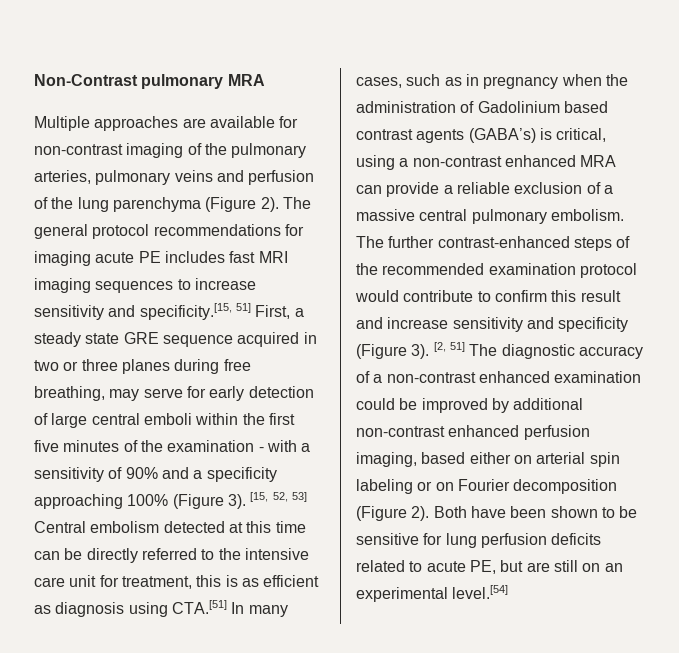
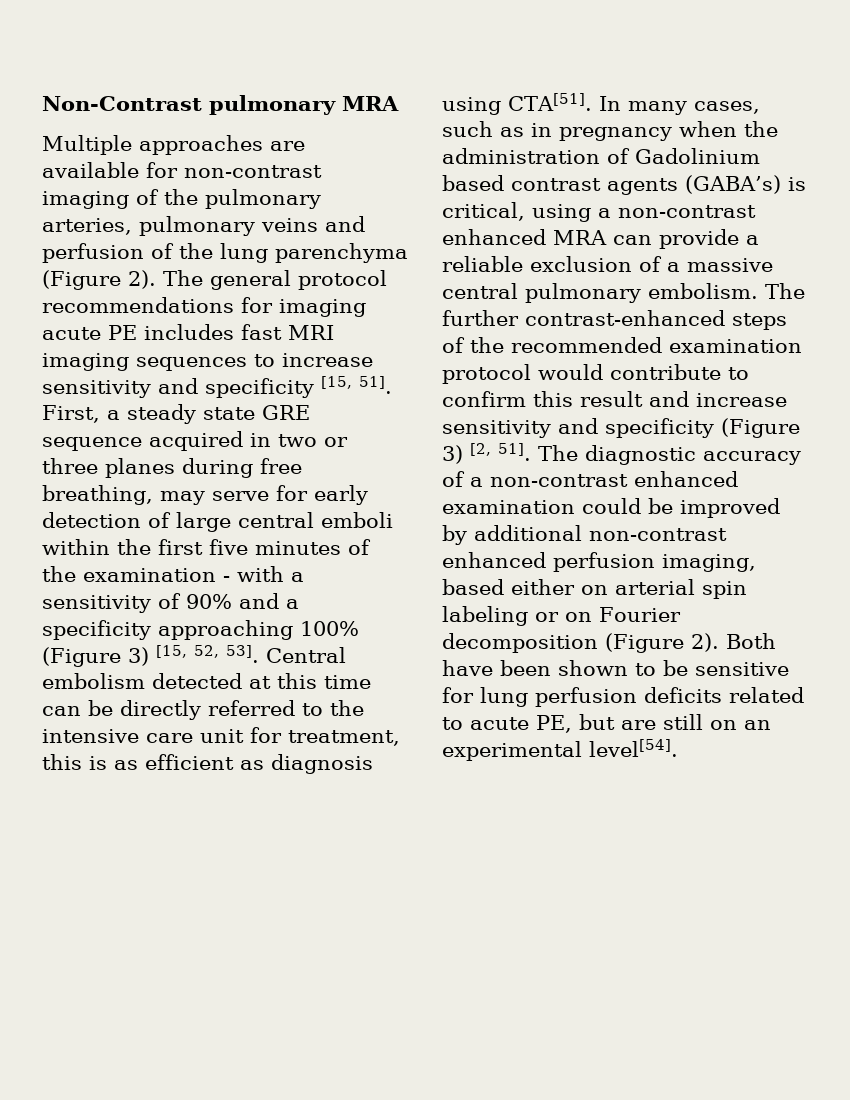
- The general protocol recommendations for imaging acute PE includes fast MRI imaging sequences to increase sensitivity and specificity.[15, 51] First, a steady state GRE sequence acquired in two or three planes during free breathing, may serve for early detection of large central emboli within the first five minutes of the examination - with a sensitivity of 90% and a specificity approaching 100% (Figure 3). [15, 52, 53] Central embolism detected at this time can be directly referred to the intensive care unit for treatment, this is as efficient as diagnosis using CTA.[51] In many cases, such as in pregnancy when the administration of Gadolinium based contrast agents (GABA’s) is critical, using a non-contrast enhanced MRA can provide a reliable exclusion of a massive central pulmonary embolism.
+ The general protocol recommendations for imaging acute PE includes fast MRI imaging sequences to increase sensitivity and specificity [15, 51]. First, a steady state GRE sequence acquired in two or three planes during free breathing, may serve for early detection of large central emboli within the first five minutes of the examination - with a sensitivity of 90% and a specificity approaching 100% (Figure 3) [15, 52, 53]. Central embolism detected at this time can be directly referred to the intensive care unit for treatment, this is as efficient as diagnosis using CTA[51]. In many cases, such as in pregnancy when the administration of Gadolinium based contrast agents (GABA’s) is critical, using a non-contrast enhanced MRA can provide a reliable exclusion of a massive central pulmonary embolism.
- The further contrast-enhanced steps of the recommended examination protocol would contribute to confirm this result and increase sensitivity and specificity (Figure 3). [2, 51] The diagnostic accuracy of a non-contrast enhanced examination could be improved by additional non-contrast enhanced perfusion imaging, based either on arterial spin labeling or on Fourier decomposition (Figure 2).
+ The further contrast-enhanced steps of the recommended examination protocol would contribute to confirm this result and increase sensitivity and specificity (Figure 3) [2, 51]. The diagnostic accuracy of a non-contrast enhanced examination could be improved by additional non-contrast enhanced perfusion imaging, based either on arterial spin labeling or on Fourier decomposition (Figure 2).
- Both have been shown to be sensitive for lung perfusion deficits related to acute PE, but are still on an experimental level.[54]
+ Both have been shown to be sensitive for lung perfusion deficits related to acute PE, but are still on an experimental level[54].

